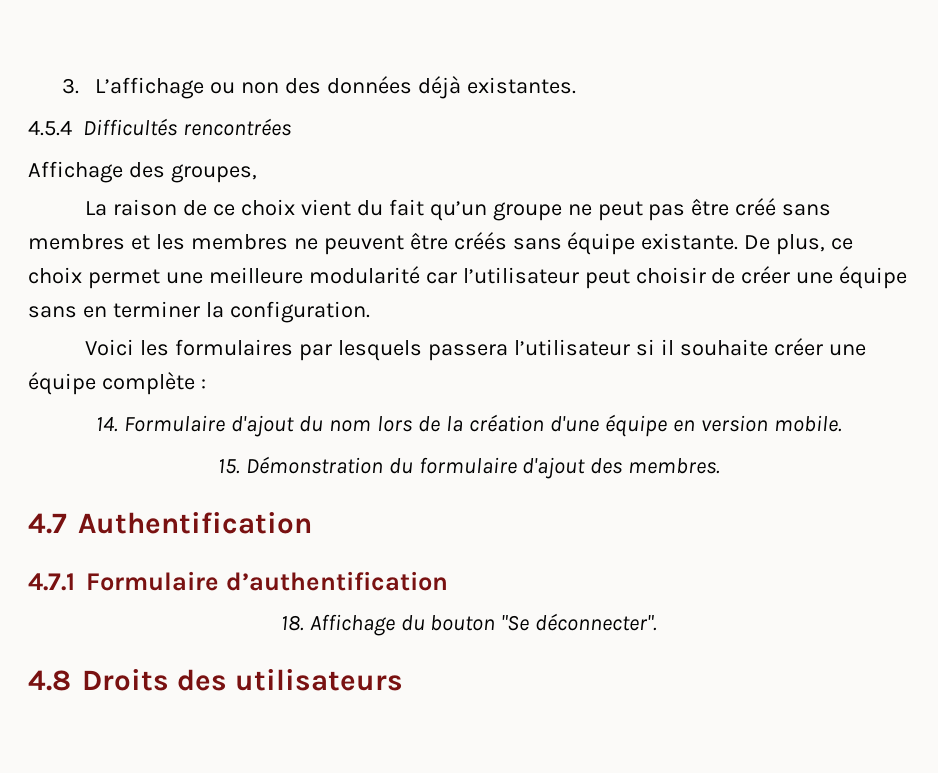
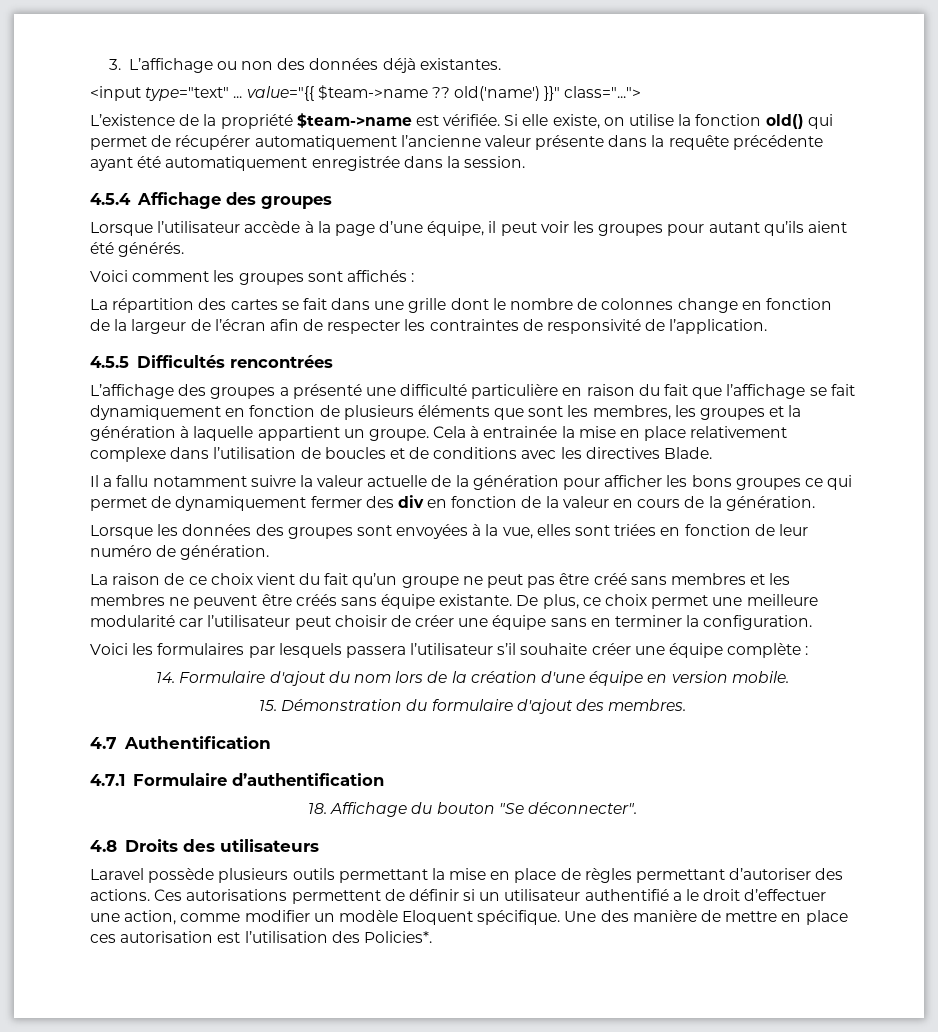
- 4.5.4 Difficultés rencontrées
- Affichage des groupes,
+ <input type="text" ... value="{{ $team->name ?? old('name') }}" class="...">
+ L’existence de la propriété $team->name est vérifiée. Si elle existe, on utilise la fonction old() qui permet de récupérer automatiquement l’ancienne valeur présente dans la requête précédente ayant été automatiquement enregistrée dans la session.
+ 4.5.4 Affichage des groupes
+ Lorsque l’utilisateur accède à la page d’une équipe, il peut voir les groupes pour autant qu’ils aient été générés.
+ Voici comment les groupes sont affichés :
+ La répartition des cartes se fait dans une grille dont le nombre de colonnes change en fonction de la largeur de l’écran afin de respecter les contraintes de responsivité de l’application.
+ 4.5.5 Difficultés rencontrées
+ L’affichage des groupes a présenté une difficulté particulière en raison du fait que l’affichage se fait dynamiquement en fonction de plusieurs éléments que sont les membres, les groupes et la génération à laquelle appartient un groupe. Cela à entrainée la mise en place relativement complexe dans l’utilisation de boucles et de conditions avec les directives Blade.
+ Il a fallu notamment suivre la valeur actuelle de la génération pour afficher les bons groupes ce qui permet de dynamiquement fermer des div en fonction de la valeur en cours de la génération.
+ Lorsque les données des groupes sont envoyées à la vue, elles sont triées en fonction de leur numéro de génération.
- Voici les formulaires par lesquels passera l’utilisateur si il souhaite créer une équipe complète :
+ Voici les formulaires par lesquels passera l’utilisateur s’il souhaite créer une équipe complète :
+ Laravel possède plusieurs outils permettant la mise en place de règles permettant d’autoriser des actions. Ces autorisations permettent de définir si un utilisateur authentifié a le droit d’effectuer une action, comme modifier un modèle Eloquent spécifique. Une des manière de mettre en place ces autorisation est l’utilisation des Policies*.

